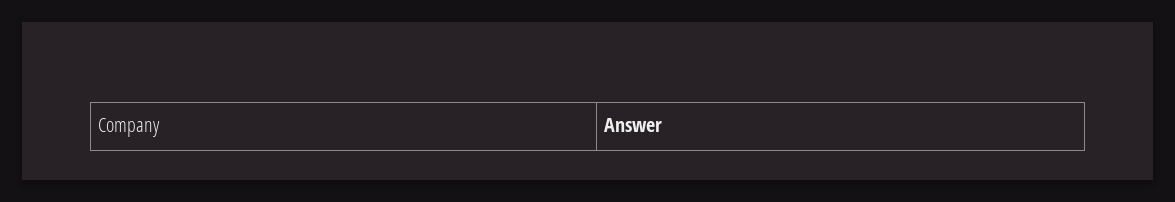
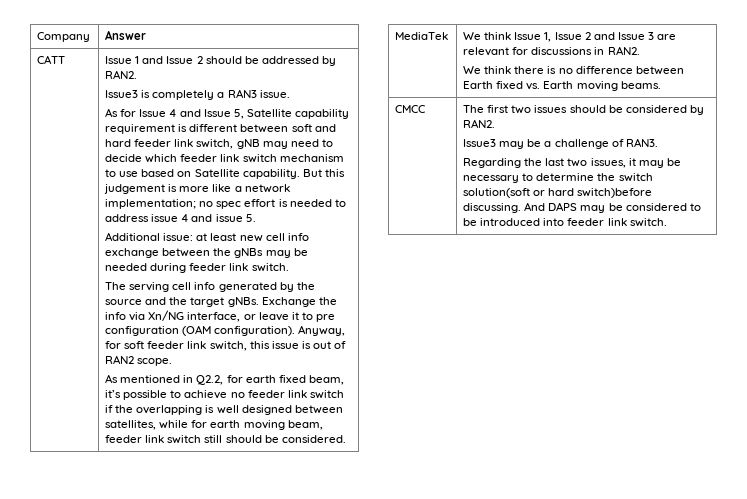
+ CATT | Issue 1 and Issue 2 should be addressed by RAN2.
+ Issue3 is completely a RAN3 issue.
+ As for Issue 4 and Issue 5, Satellite capability requirement is different between soft and hard feeder link switch, gNB may need to decide which feeder link switch mechanism to use based on Satellite capability. But this judgement is more like a network implementation; no spec effort is needed to address issue 4 and issue 5.
+ Additional issue: at least new cell info exchange between the gNBs may be needed during feeder link switch.
+ The serving cell info generated by the source and the target gNBs. Exchange the info via Xn/NG interface, or leave it to pre configuration (OAM configuration). Anyway, for soft feeder link switch, this issue is out of RAN2 scope.
+ As mentioned in Q2.2, for earth fixed beam, it’s possible to achieve no feeder link switch if the overlapping is well designed between satellites, while for earth moving beam, feeder link switch still should be considered.
+ MediaTek | We think Issue 1, Issue 2 and Issue 3 are relevant for discussions in RAN2.
+ We think there is no difference between Earth fixed vs. Earth moving beams.
+ CMCC | The first two issues should be considered by RAN2.
+ Issue3 may be a challenge of RAN3.
+ Regarding the last two issues, it may be necessary to determine the switch solution(soft or hard switch)before discussing. And DAPS may be considered to be introduced into feeder link switch.

